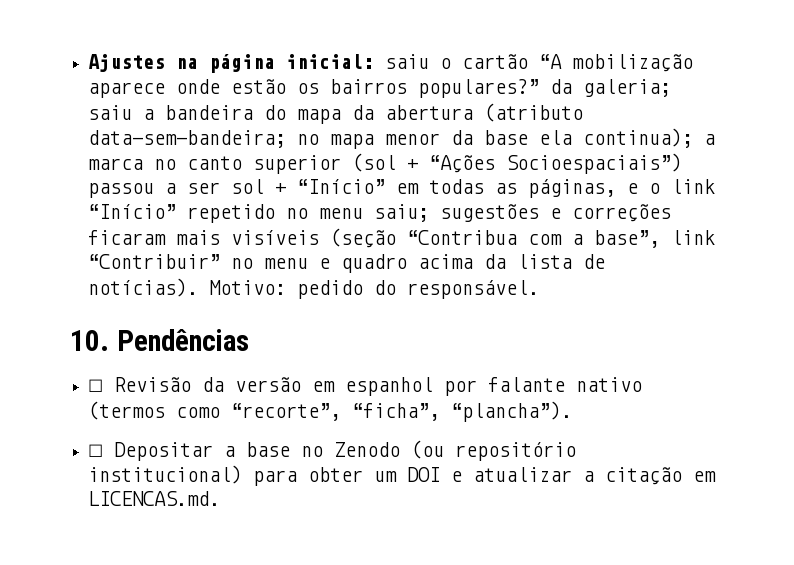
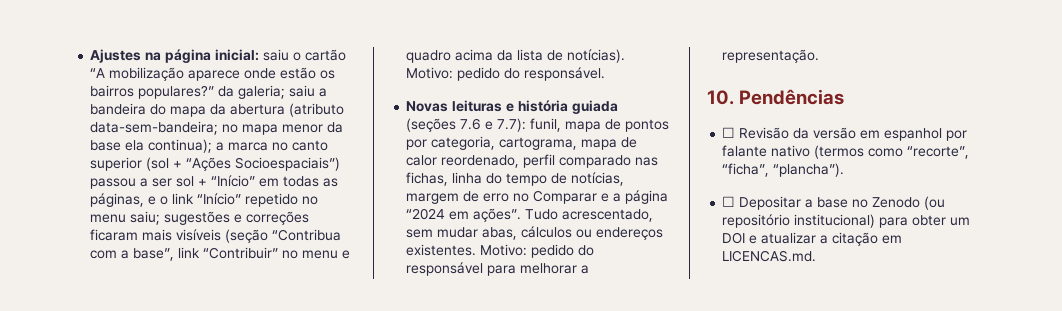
+ Novas leituras e história guiada (seções 7.6 e 7.7): funil, mapa de pontos por categoria, cartograma, mapa de calor reordenado, perfil comparado nas fichas, linha do tempo de notícias, margem de erro no Comparar e a página “2024 em ações”. Tudo acrescentado, sem mudar abas, cálculos ou endereços existentes. Motivo: pedido do responsável para melhorar a representação.

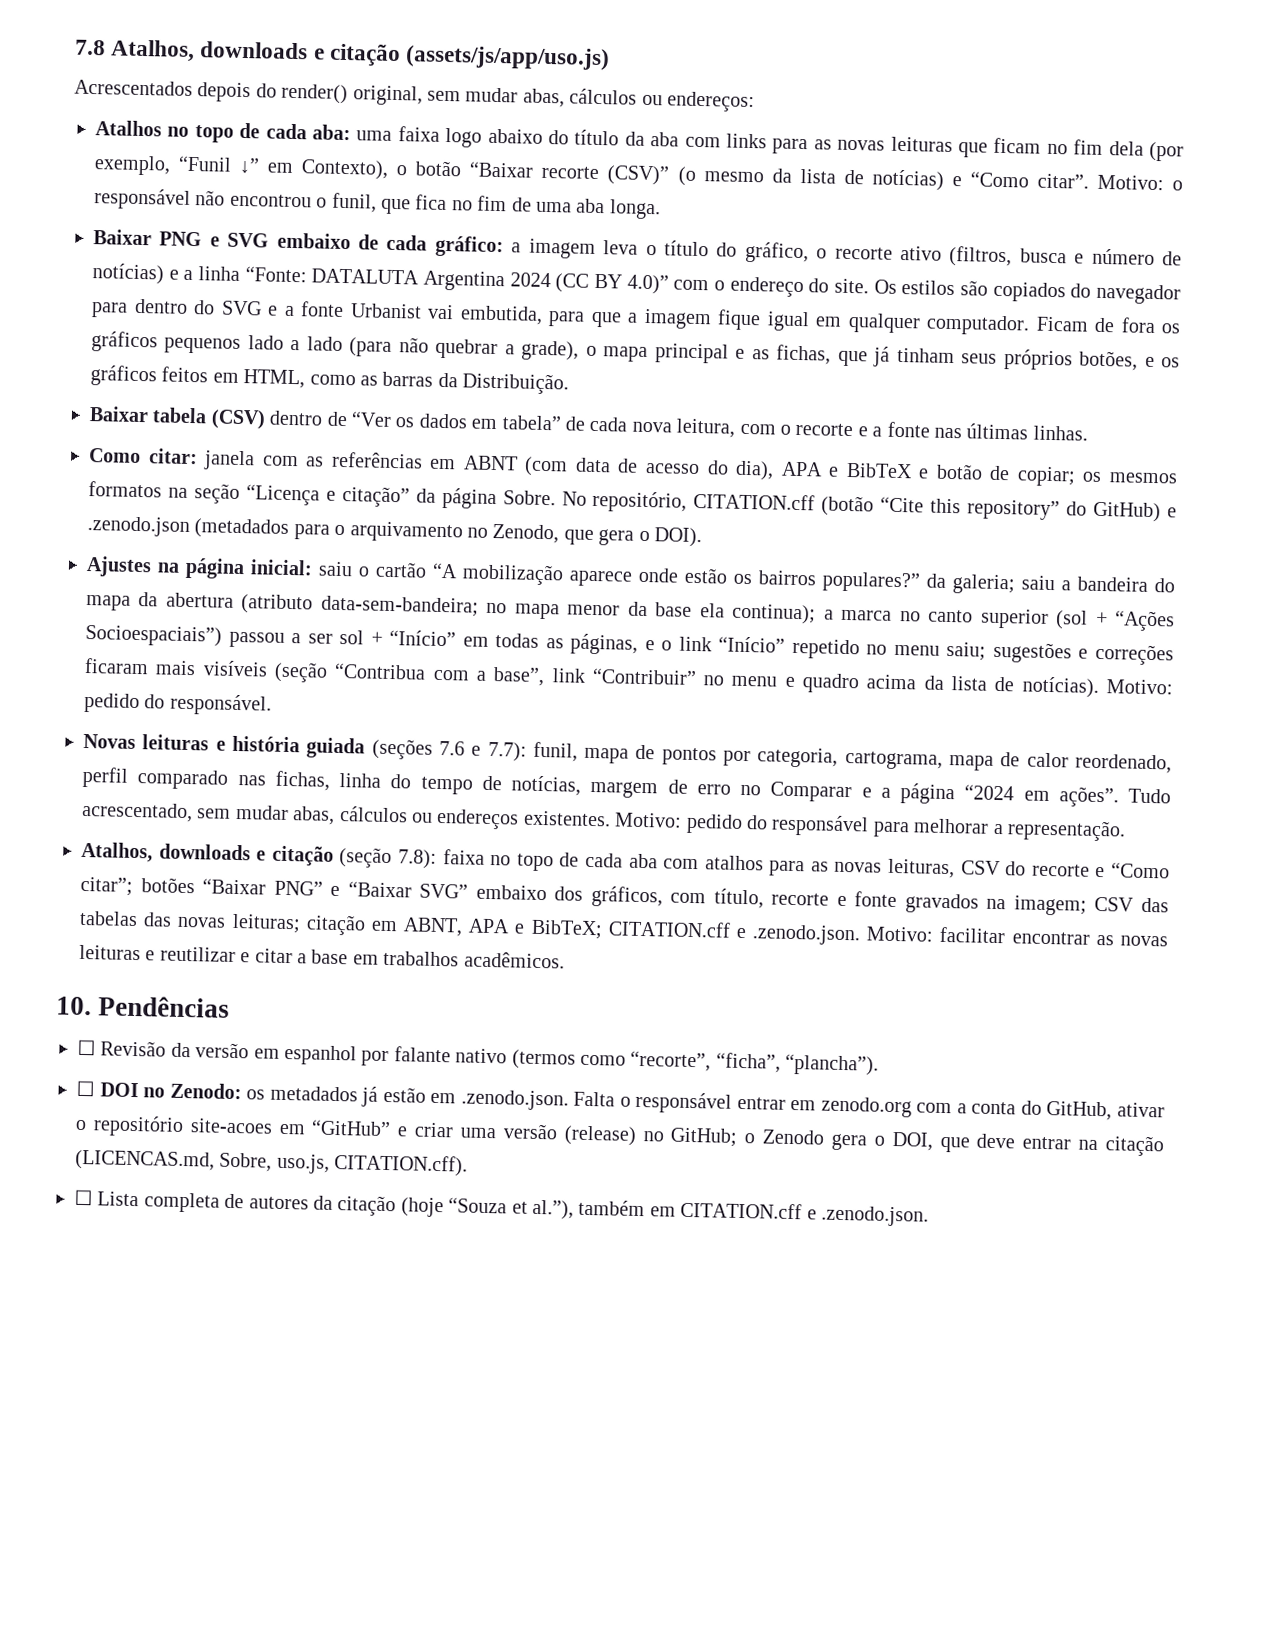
+ 7.8 Atalhos, downloads e citação (assets/js/app/uso.js)
+ Acrescentados depois do render() original, sem mudar abas, cálculos ou endereços:
+ Atalhos no topo de cada aba: uma faixa logo abaixo do título da aba com links para as novas leituras que ficam no fim dela (por exemplo, “Funil ↓” em Contexto), o botão “Baixar recorte (CSV)” (o mesmo da lista de notícias) e “Como citar”. Motivo: o responsável não encontrou o funil, que fica no fim de uma aba longa.
+ Baixar PNG e SVG embaixo de cada gráfico: a imagem leva o título do gráfico, o recorte ativo (filtros, busca e número de notícias) e a linha “Fonte: DATALUTA Argentina 2024 (CC BY 4.0)” com o endereço do site. Os estilos são copiados do navegador para dentro do SVG e a fonte Urbanist vai embutida, para que a imagem fique igual em qualquer computador. Ficam de fora os gráficos pequenos lado a lado (para não quebrar a grade), o mapa principal e as fichas, que já tinham seus próprios botões, e os gráficos feitos em HTML, como as barras da Distribuição.
+ Baixar tabela (CSV) dentro de “Ver os dados em tabela” de cada nova leitura, com o recorte e a fonte nas últimas linhas.
+ Como citar: janela com as referências em ABNT (com data de acesso do dia), APA e BibTeX e botão de copiar; os mesmos formatos na seção “Licença e citação” da página Sobre. No repositório, CITATION.cff (botão “Cite this repository” do GitHub) e .zenodo.json (metadados para o arquivamento no Zenodo, que gera o DOI).
+ Atalhos, downloads e citação (seção 7.8): faixa no topo de cada aba com atalhos para as novas leituras, CSV do recorte e “Como citar”; botões “Baixar PNG” e “Baixar SVG” embaixo dos gráficos, com título, recorte e fonte gravados na imagem; CSV das tabelas das novas leituras; citação em ABNT, APA e BibTeX; CITATION.cff e .zenodo.json. Motivo: facilitar encontrar as novas leituras e reutilizar e citar a base em trabalhos acadêmicos.
- ☐ Depositar a base no Zenodo (ou repositório institucional) para obter um DOI e atualizar a citação em LICENCAS.md.
+ ☐ DOI no Zenodo: os metadados já estão em .zenodo.json. Falta o responsável entrar em zenodo.org com a conta do GitHub, ativar o repositório site-acoes em “GitHub” e criar uma versão (release) no GitHub; o Zenodo gera o DOI, que deve entrar na citação (LICENCAS.md, Sobre, uso.js, CITATION.cff).
+ ☐ Lista completa de autores da citação (hoje “Souza et al.”), também em CITATION.cff e .zenodo.json.

